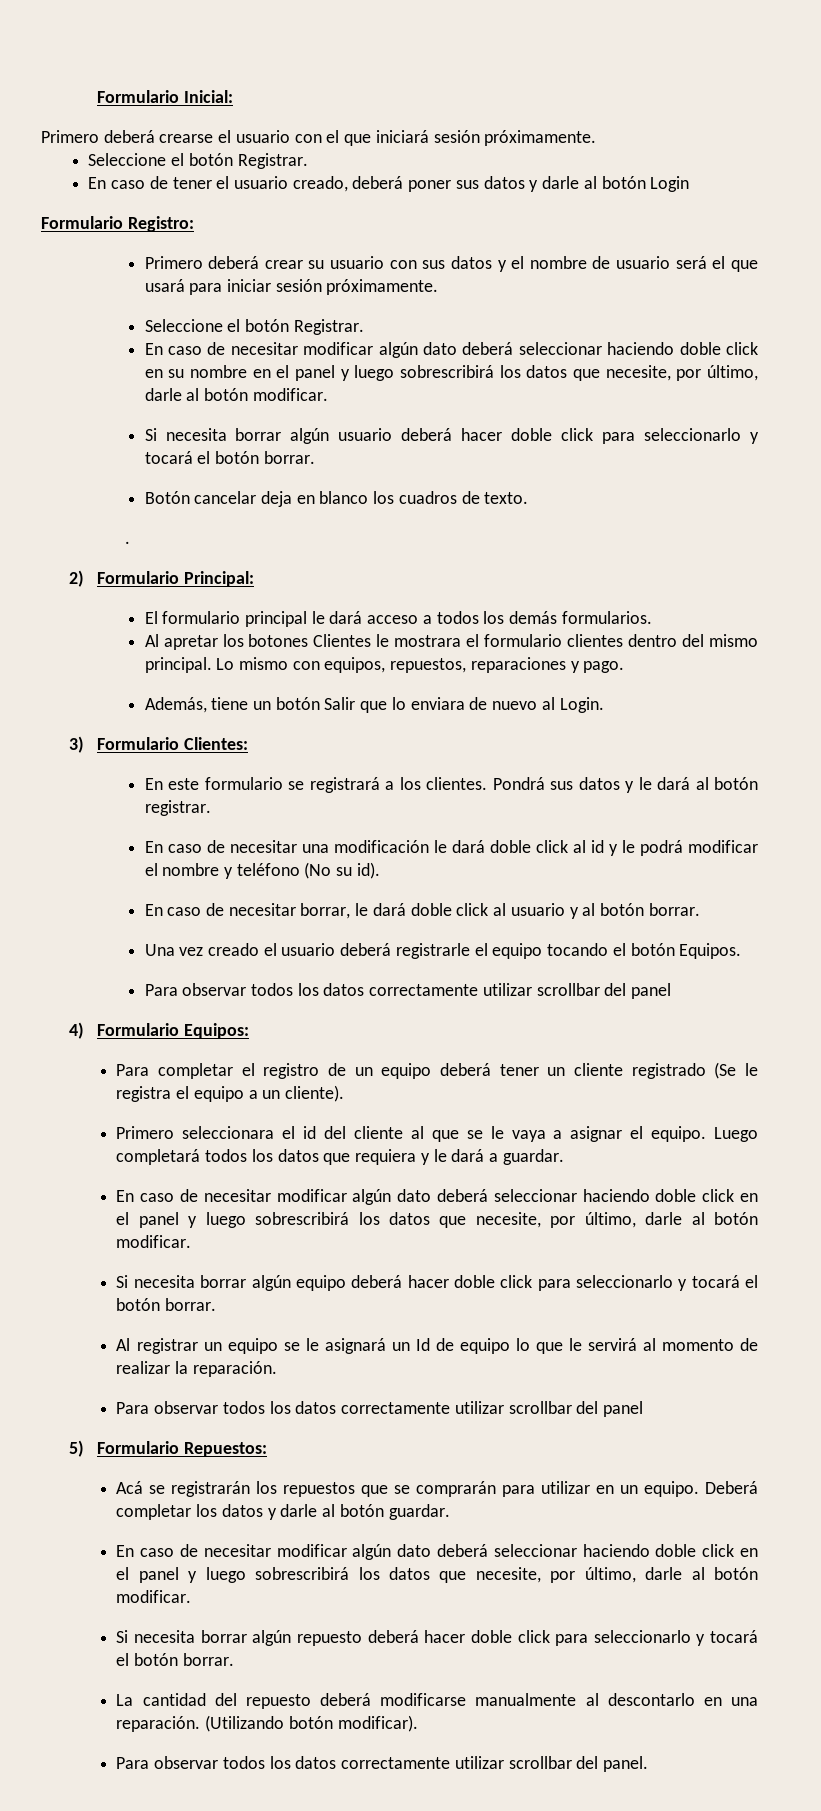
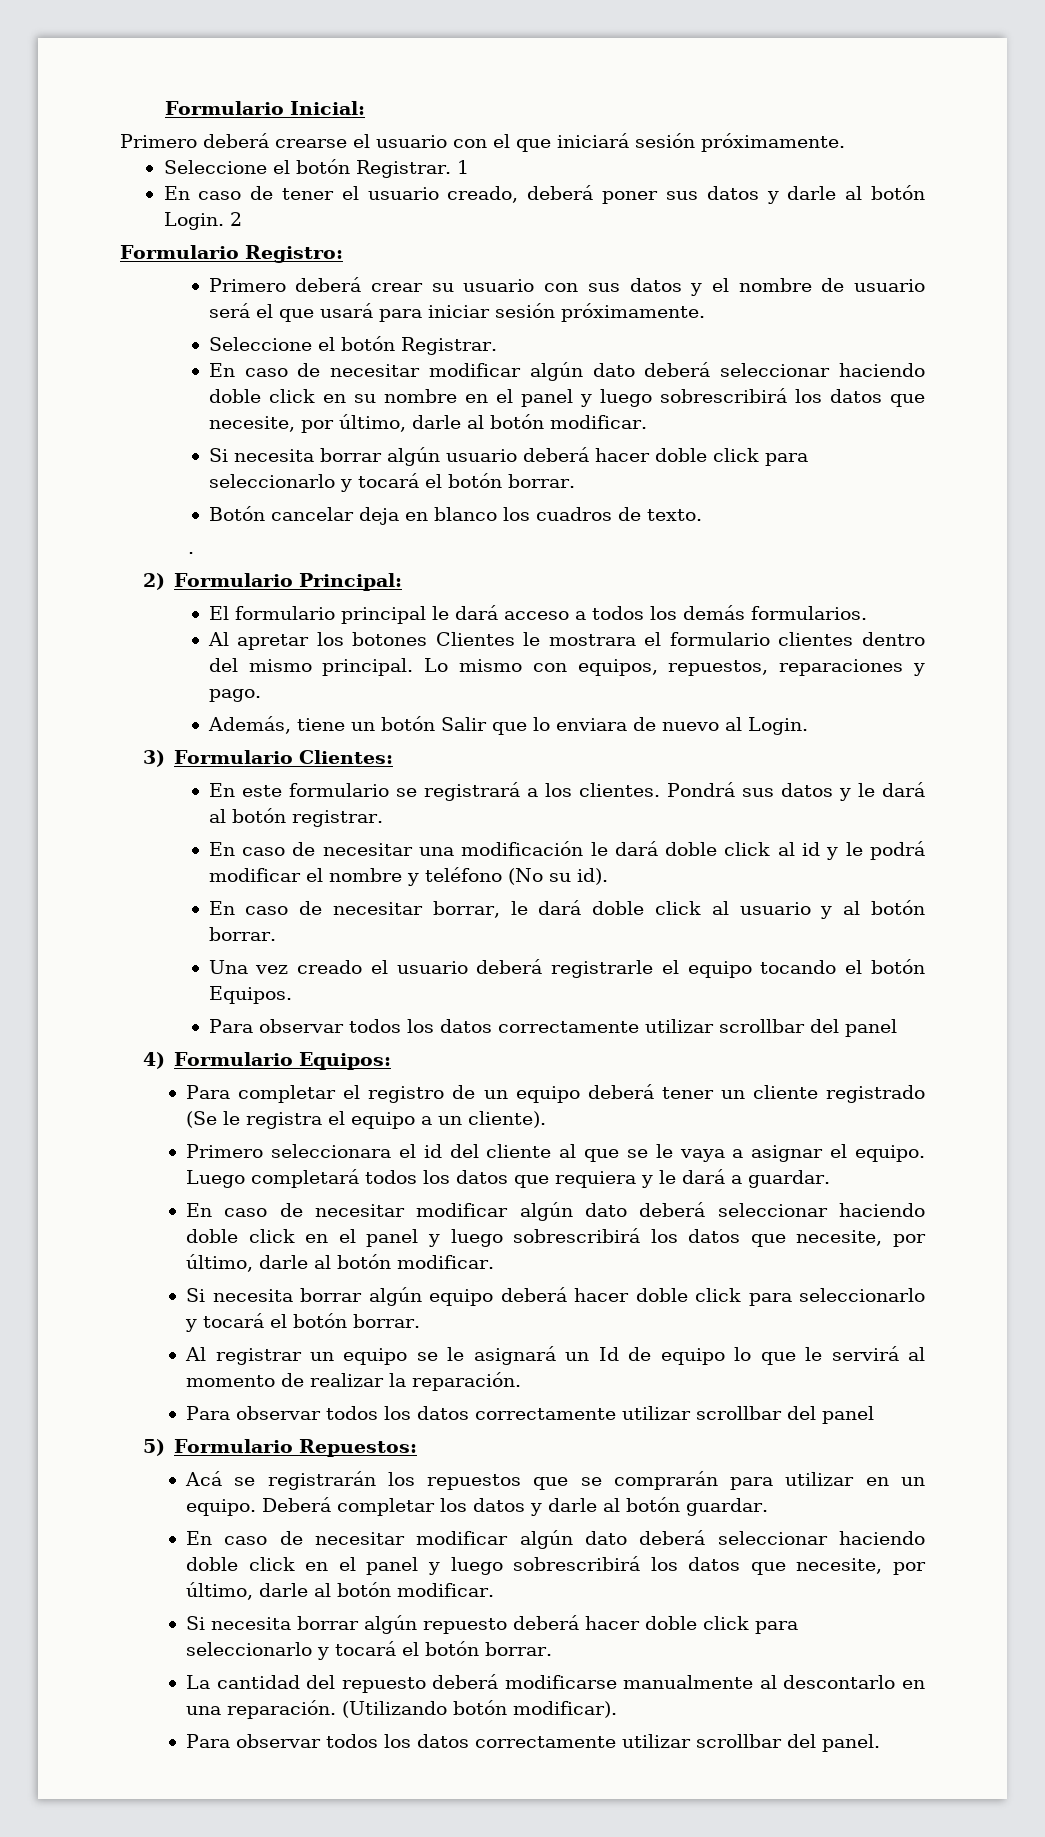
+ 1
- En caso de tener el usuario creado, deberá poner sus datos y darle al botón Login
+ En caso de tener el usuario creado, deberá poner sus datos y darle al botón Login. 2

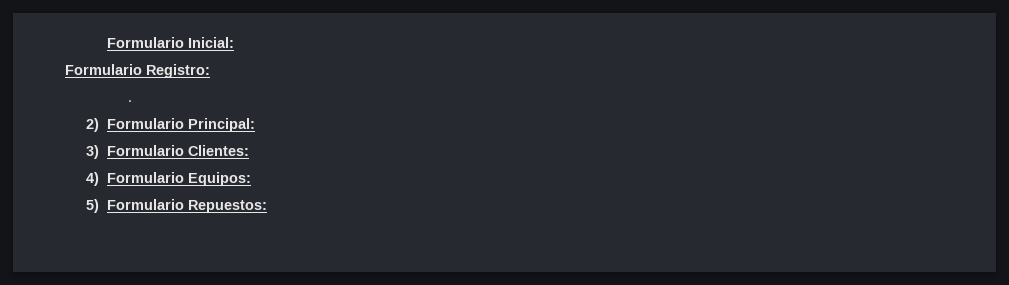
- Primero deberá crearse el usuario con el que iniciará sesión próximamente.
- Seleccione el botón Registrar. 1
- En caso de tener el usuario creado, deberá poner sus datos y darle al botón Login. 2
  Formulario Registro:
- Primero deberá crear su usuario con sus datos y el nombre de usuario será el que usará para iniciar sesión próximamente.
- Seleccione el botón Registrar.
- En caso de necesitar modificar algún dato deberá seleccionar haciendo doble click en su nombre en el panel y luego sobrescribirá los datos que necesite, por último, darle al botón modificar.
- Si necesita borrar algún usuario deberá hacer doble click para seleccionarlo y tocará el botón borrar.
- Botón cancelar deja en blanco los cuadros de texto.
  .
  2) Formulario Principal:
- El formulario principal le dará acceso a todos los demás formularios.
- Al apretar los botones Clientes le mostrara el formulario clientes dentro del mismo principal. Lo mismo con equipos, repuestos, reparaciones y pago.
- Además, tiene un botón Salir que lo enviara de nuevo al Login.
  3) Formulario Clientes:
- En este formulario se registrará a los clientes. Pondrá sus datos y le dará al botón registrar.
- En caso de necesitar una modificación le dará doble click al id y le podrá modificar el nombre y teléfono (No su id).
- En caso de necesitar borrar, le dará doble click al usuario y al botón borrar.
- Una vez creado el usuario deberá registrarle el equipo tocando el botón Equipos.
- Para observar todos los datos correctamente utilizar scrollbar del panel
  4) Formulario Equipos:
- Para completar el registro de un equipo deberá tener un cliente registrado (Se le registra el equipo a un cliente).
- Primero seleccionara el id del cliente al que se le vaya a asignar el equipo. Luego completará todos los datos que requiera y le dará a guardar.
- En caso de necesitar modificar algún dato deberá seleccionar haciendo doble click en el panel y luego sobrescribirá los datos que necesite, por último, darle al botón modificar.
- Si necesita borrar algún equipo deberá hacer doble click para seleccionarlo y tocará el botón borrar.
- Al registrar un equipo se le asignará un Id de equipo lo que le servirá al momento de realizar la reparación.
- Para observar todos los datos correctamente utilizar scrollbar del panel
  5) Formulario Repuestos:
- Acá se registrarán los repuestos que se comprarán para utilizar en un equipo. Deberá completar los datos y darle al botón guardar.
- En caso de necesitar modificar algún dato deberá seleccionar haciendo doble click en el panel y luego sobrescribirá los datos que necesite, por último, darle al botón modificar.
- Si necesita borrar algún repuesto deberá hacer doble click para seleccionarlo y tocará el botón borrar.
- La cantidad del repuesto deberá modificarse manualmente al descontarlo en una reparación. (Utilizando botón modificar).
- Para observar todos los datos correctamente utilizar scrollbar del panel.

